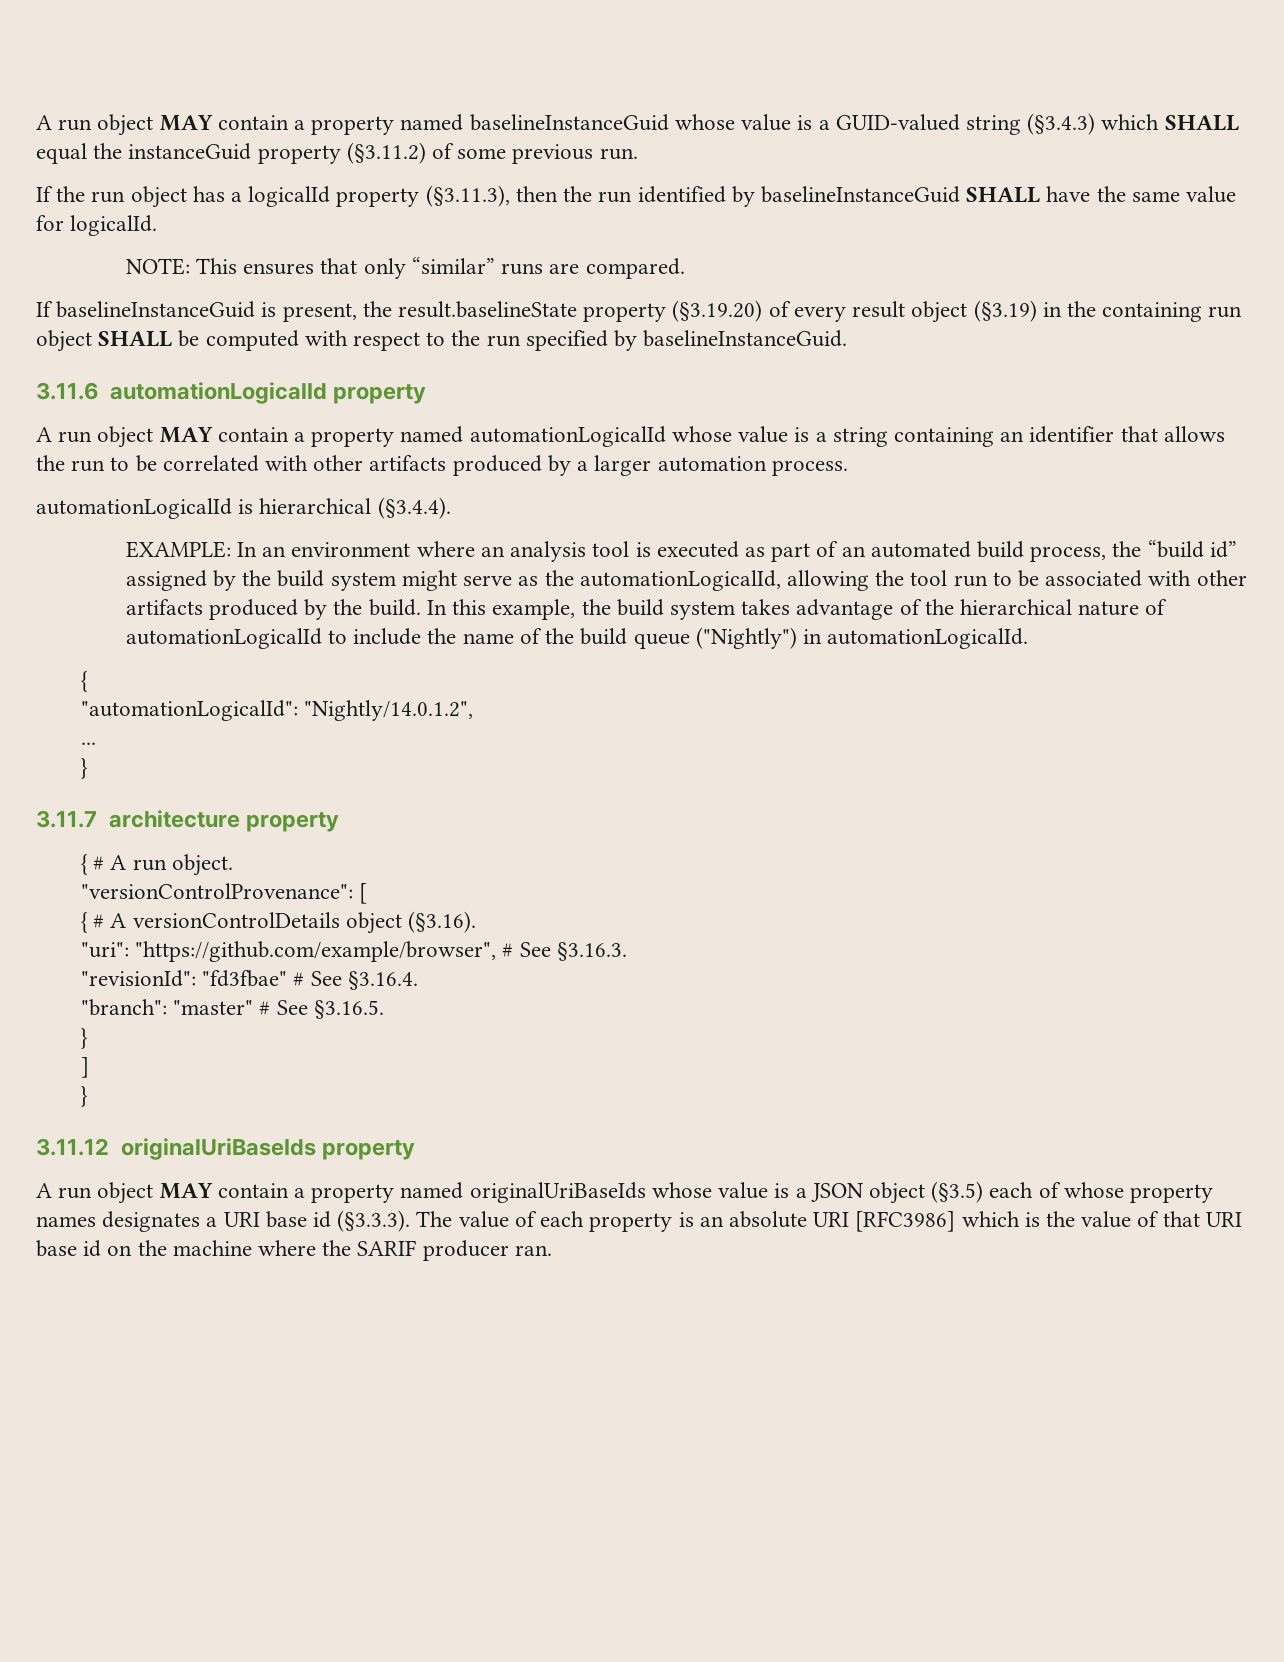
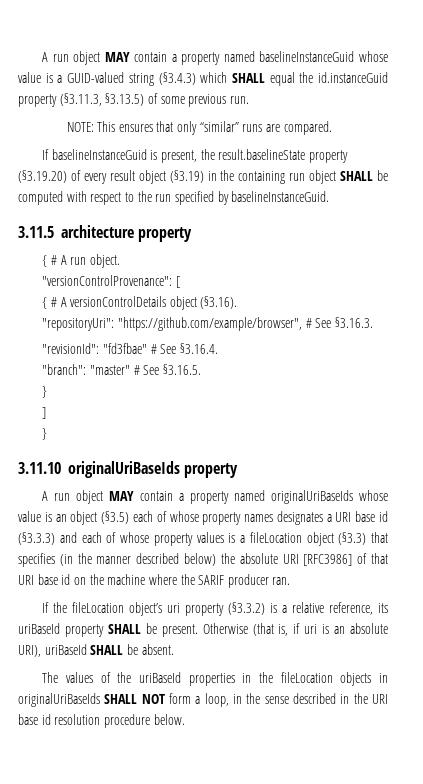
- A run object MAY contain a property named baselineInstanceGuid whose value is a GUID-valued string (§3.4.3) which SHALL equal the instanceGuid property (§3.11.2) of some previous run.
+ A run object MAY contain a property named baselineInstanceGuid whose value is a GUID-valued string (§3.4.3) which SHALL equal the id.instanceGuid property (§3.11.3, §3.13.5) of some previous run.
- If the run object has a logicalId property (§3.11.3), then the run identified by baselineInstanceGuid SHALL have the same value for logicalId.
- 3.11.6 automationLogicalId property
- A run object MAY contain a property named automationLogicalId whose value is a string containing an identifier that allows the run to be correlated with other artifacts produced by a larger automation process.
- automationLogicalId is hierarchical (§3.4.4).
- EXAMPLE: In an environment where an analysis tool is executed as part of an automated build process, the “build id” assigned by the build system might serve as the automationLogicalId, allowing the tool run to be associated with other artifacts produced by the build. In this example, the build system takes advantage of the hierarchical nature of automationLogicalId to include the name of the build queue ("Nightly") in automationLogicalId.
- {
- "automationLogicalId": "Nightly/14.0.1.2",
- ...
- }
- 3.11.7 architecture property
+ 3.11.5 architecture property
- "uri": "https://github.com/example/browser", # See §3.16.3.
+ "repositoryUri": "https://github.com/example/browser", # See §3.16.3.
- 3.11.12 originalUriBaseIds property
+ 3.11.10 originalUriBaseIds property
- A run object MAY contain a property named originalUriBaseIds whose value is a JSON object (§3.5) each of whose property names designates a URI base id (§3.3.3). The value of each property is an absolute URI [RFC3986] which is the value of that URI base id on the machine where the SARIF producer ran.
+ A run object MAY contain a property named originalUriBaseIds whose value is an object (§3.5) each of whose property names designates a URI base id (§3.3.3) and each of whose property values is a fileLocation object (§3.3) that specifies (in the manner described below) the absolute URI [RFC3986] of that URI base id on the machine where the SARIF producer ran.
+ If the fileLocation object’s uri property (§3.3.2) is a relative reference, its uriBaseId property SHALL be present. Otherwise (that is, if uri is an absolute URI), uriBaseId SHALL be absent.
+ The values of the uriBaseId properties in the fileLocation objects in originalUriBaseIds SHALL NOT form a loop, in the sense described in the URI base id resolution procedure below.

